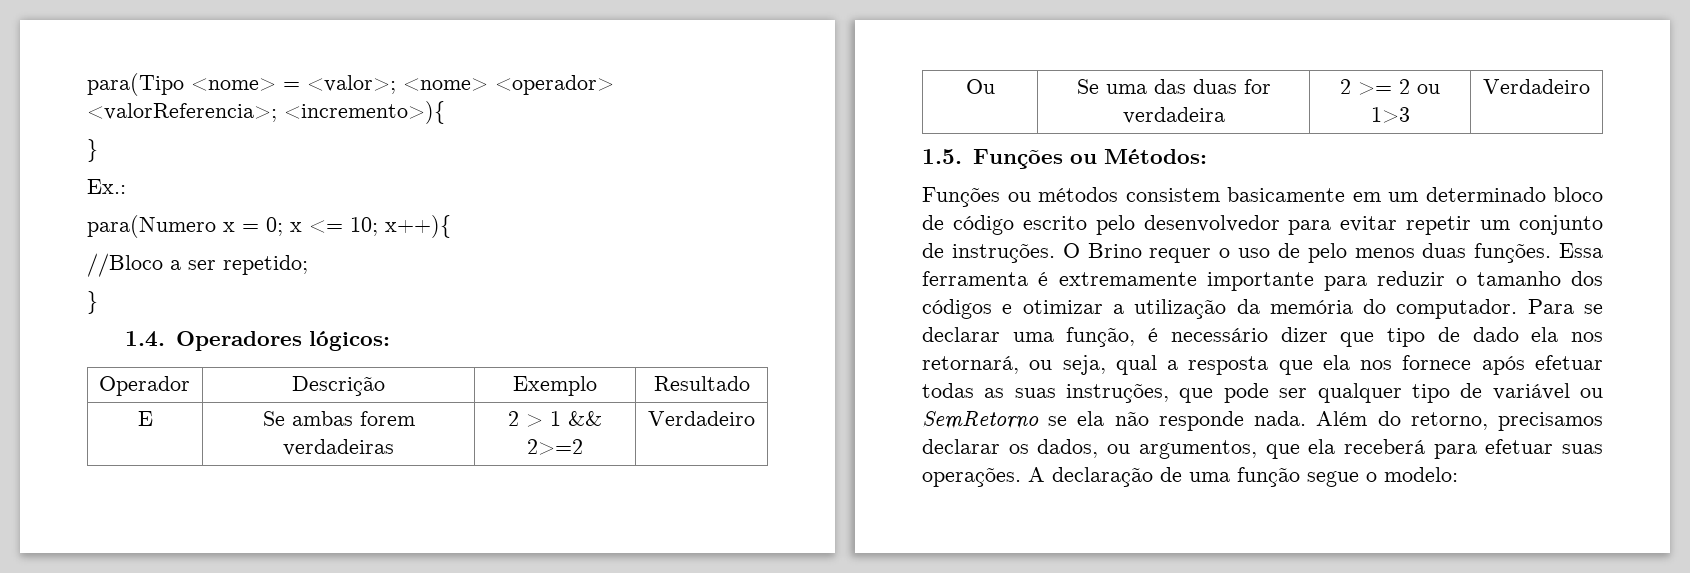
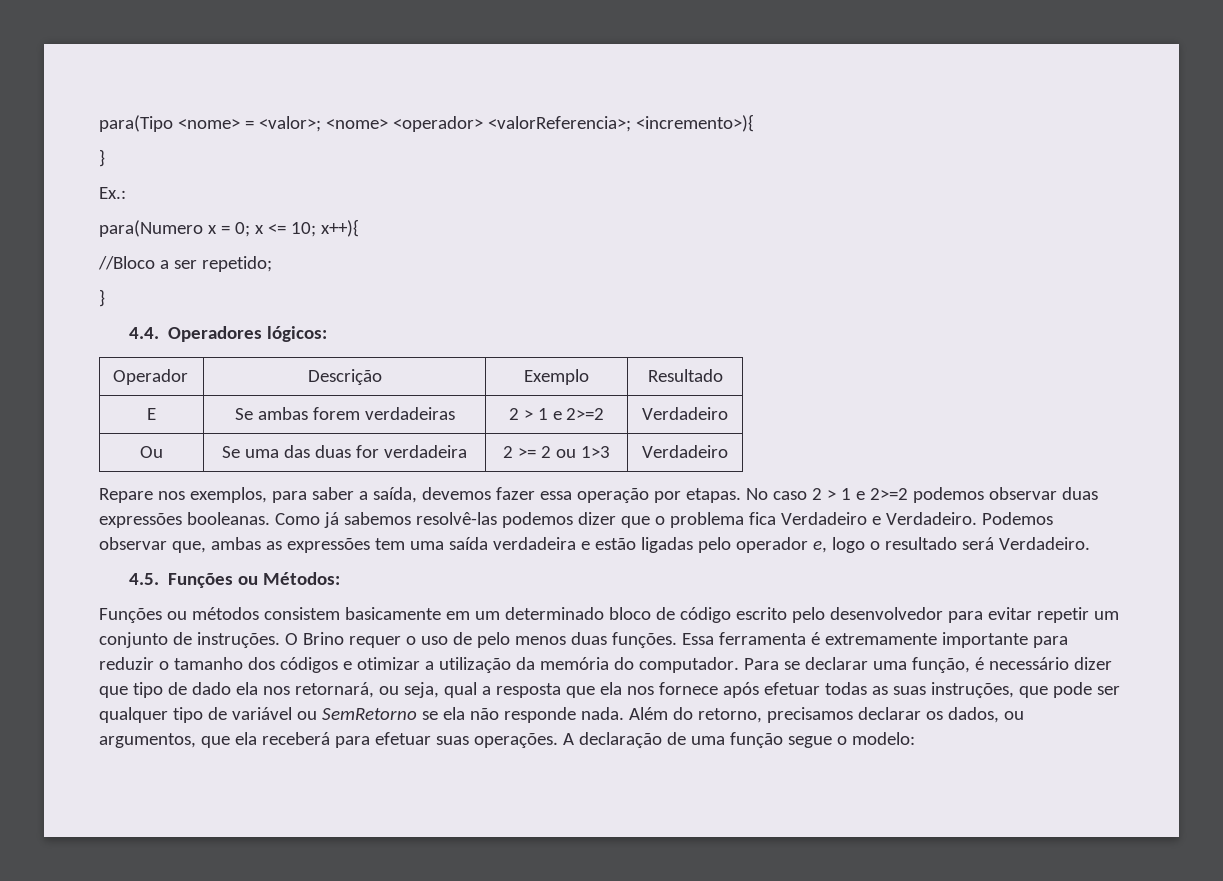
- 1.4. Operadores lógicos:
+ 4.4. Operadores lógicos:
- E | Se ambas forem verdadeiras | 2 > 1 && 2>=2 | Verdadeiro
+ E | Se ambas forem verdadeiras | 2 > 1 e 2>=2 | Verdadeiro
- 1.5. Funções ou Métodos:
+ Repare nos exemplos, para saber a saída, devemos fazer essa operação por etapas. No caso 2 > 1 e 2>=2 podemos observar duas expressões booleanas. Como já sabemos resolvê-las podemos dizer que o problema fica Verdadeiro e Verdadeiro. Podemos observar que, ambas as expressões tem uma saída verdadeira e estão ligadas pelo operador e, logo o resultado será Verdadeiro.
+ 4.5. Funções ou Métodos:

